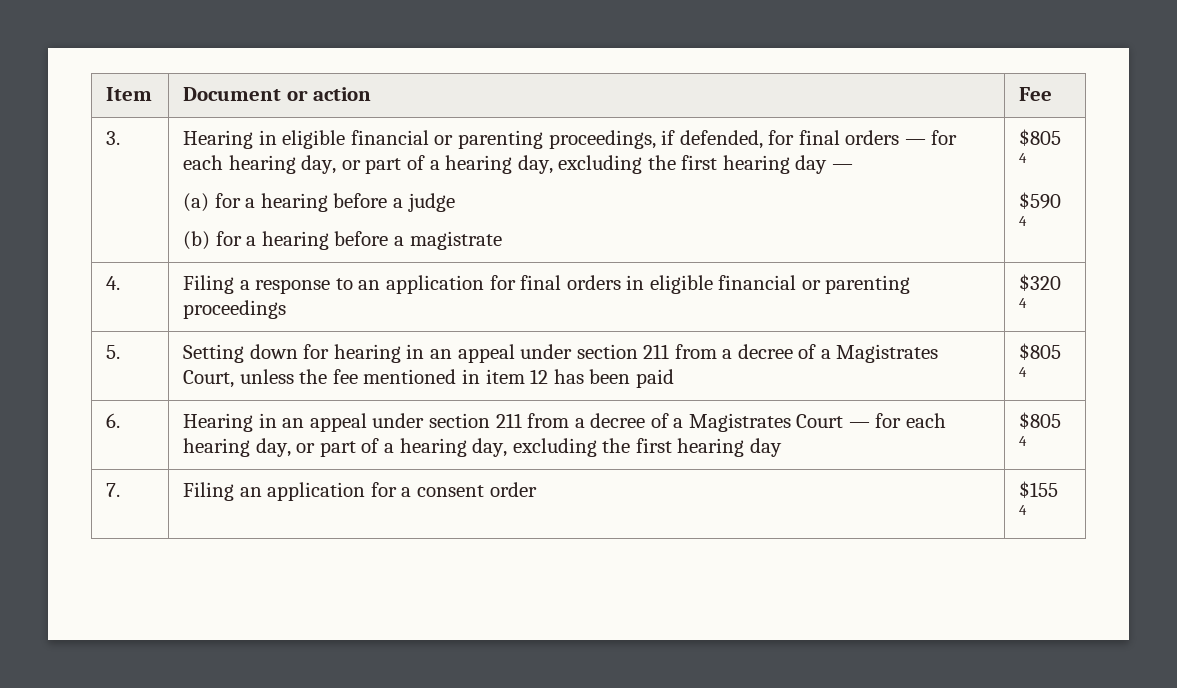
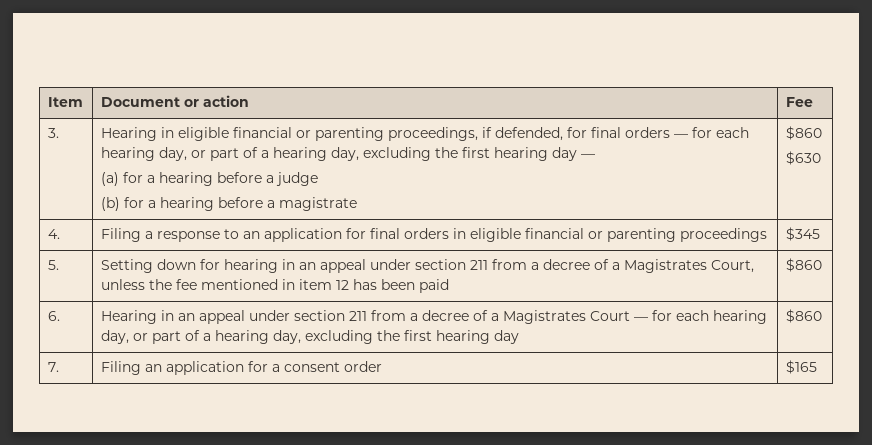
- (b) for a hearing before a magistrate | $805 4
- $590 4
+ (b) for a hearing before a magistrate | $860
+ $630
- 4. | Filing a response to an application for final orders in eligible financial or parenting proceedings | $320 4
+ 4. | Filing a response to an application for final orders in eligible financial or parenting proceedings | $345
- 5. | Setting down for hearing in an appeal under section 211 from a decree of a Magistrates Court, unless the fee mentioned in item 12 has been paid | $805 4
+ 5. | Setting down for hearing in an appeal under section 211 from a decree of a Magistrates Court, unless the fee mentioned in item 12 has been paid | $860
- 6. | Hearing in an appeal under section 211 from a decree of a Magistrates Court — for each hearing day, or part of a hearing day, excluding the first hearing day | $805 4
+ 6. | Hearing in an appeal under section 211 from a decree of a Magistrates Court — for each hearing day, or part of a hearing day, excluding the first hearing day | $860
- 7. | Filing an application for a consent order | $155 4
+ 7. | Filing an application for a consent order | $165

